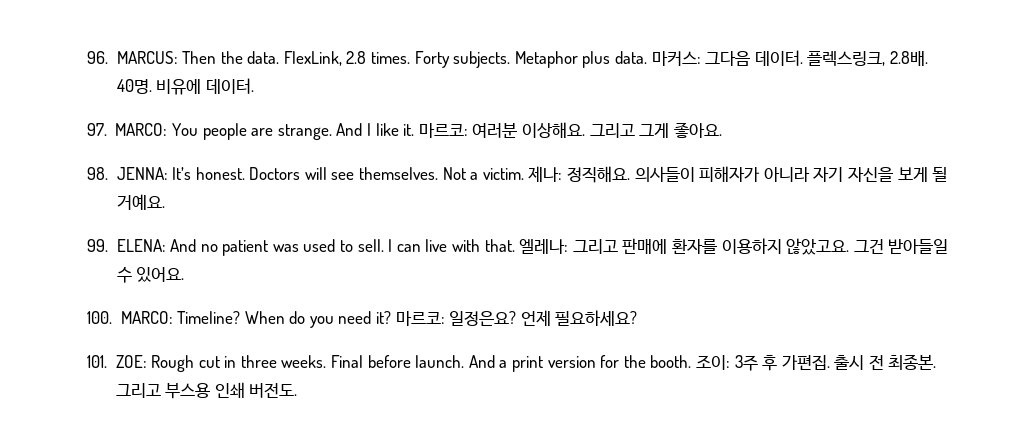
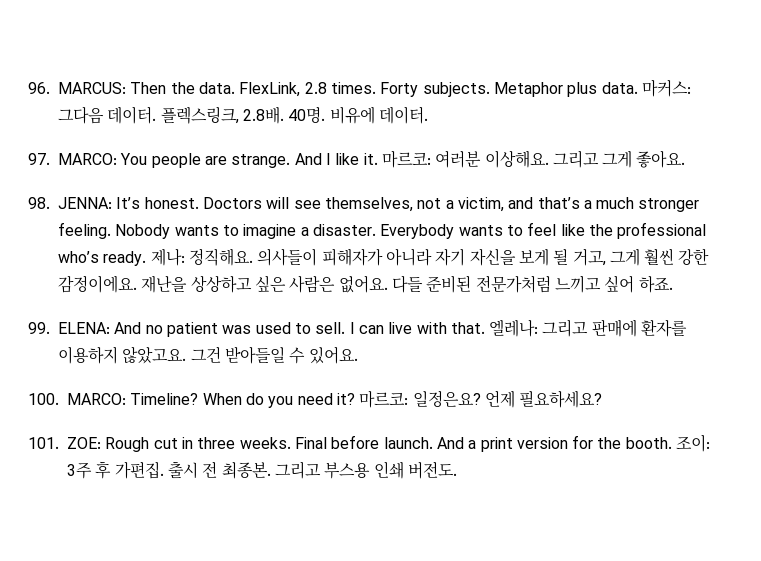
- Doctors will see themselves. Not a victim.
+ Doctors will see themselves, not a victim, and that’s a much stronger feeling. Nobody wants to imagine a disaster. Everybody wants to feel like the professional who’s ready.
- 의사들이 피해자가 아니라 자기 자신을 보게 될 거예요.
+ 의사들이 피해자가 아니라 자기 자신을 보게 될 거고, 그게 훨씬 강한 감정이에요. 재난을 상상하고 싶은 사람은 없어요. 다들 준비된 전문가처럼 느끼고 싶어 하죠.

